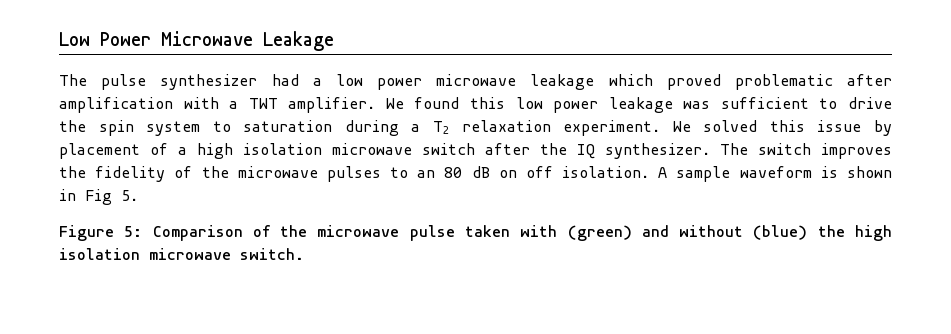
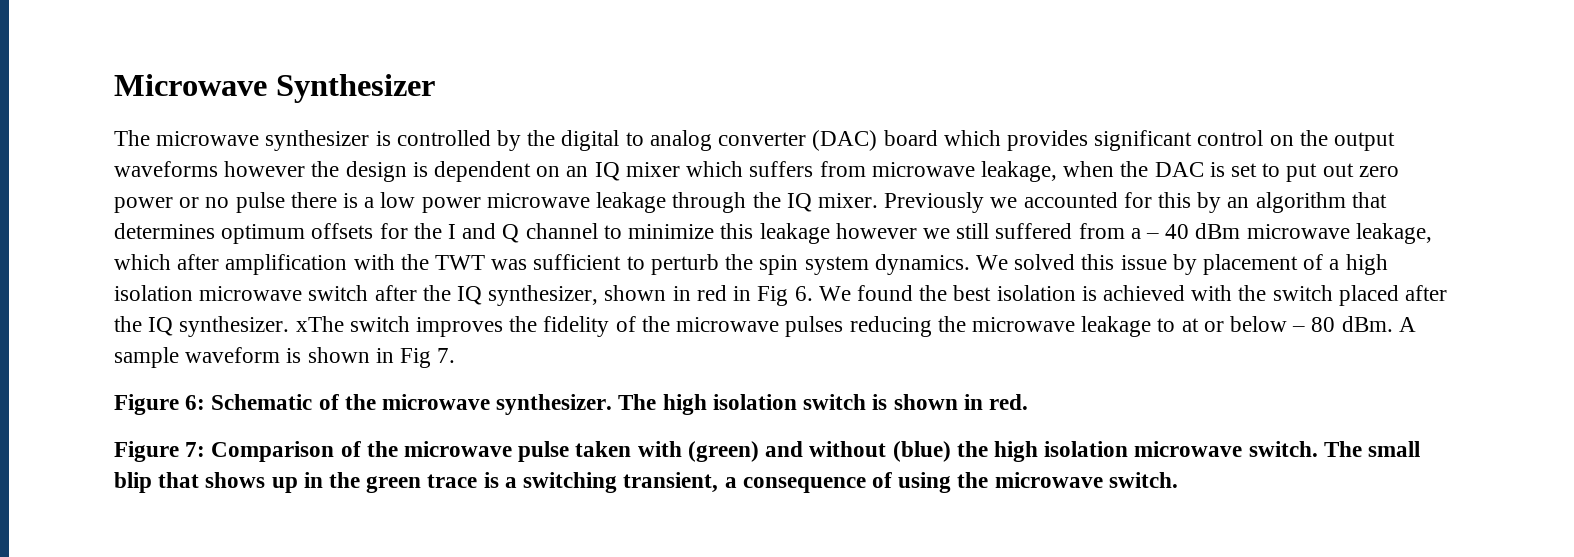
- Low Power Microwave Leakage
- The pulse synthesizer had a low power microwave leakage which proved problematic after amplification with a TWT amplifier. We found this low power leakage was sufficient to drive the spin system to saturation during a T2 relaxation experiment.
+ Microwave Synthesizer
+ The microwave synthesizer is controlled by the digital to analog converter (DAC) board which provides significant control on the output waveforms however the design is dependent on an IQ mixer which suffers from microwave leakage, when the DAC is set to put out zero power or no pulse there is a low power microwave leakage through the IQ mixer. Previously we accounted for this by an algorithm that determines optimum offsets for the I and Q channel to minimize this leakage however we still suffered from a – 40 dBm microwave leakage, which after amplification with the TWT was sufficient to perturb the spin system dynamics.
- We solved this issue by placement of a high isolation microwave switch after the IQ synthesizer. The switch improves the fidelity of the microwave pulses to an 80 dB on off isolation.
+ We solved this issue by placement of a high isolation microwave switch after the IQ synthesizer, shown in red in Fig 6. We found the best isolation is achieved with the switch placed after the IQ synthesizer. xThe switch improves the fidelity of the microwave pulses reducing the microwave leakage to at or below – 80 dBm.
- A sample waveform is shown in Fig 5.
- Figure 5: Comparison of the microwave pulse taken with (green) and without (blue) the high isolation microwave switch.
+ A sample waveform is shown in Fig 7.
+ Figure 6: Schematic of the microwave synthesizer. The high isolation switch is shown in red.
+ Figure 7: Comparison of the microwave pulse taken with (green) and without (blue) the high isolation microwave switch.
+ The small blip that shows up in the green trace is a switching transient, a consequence of using the microwave switch.

